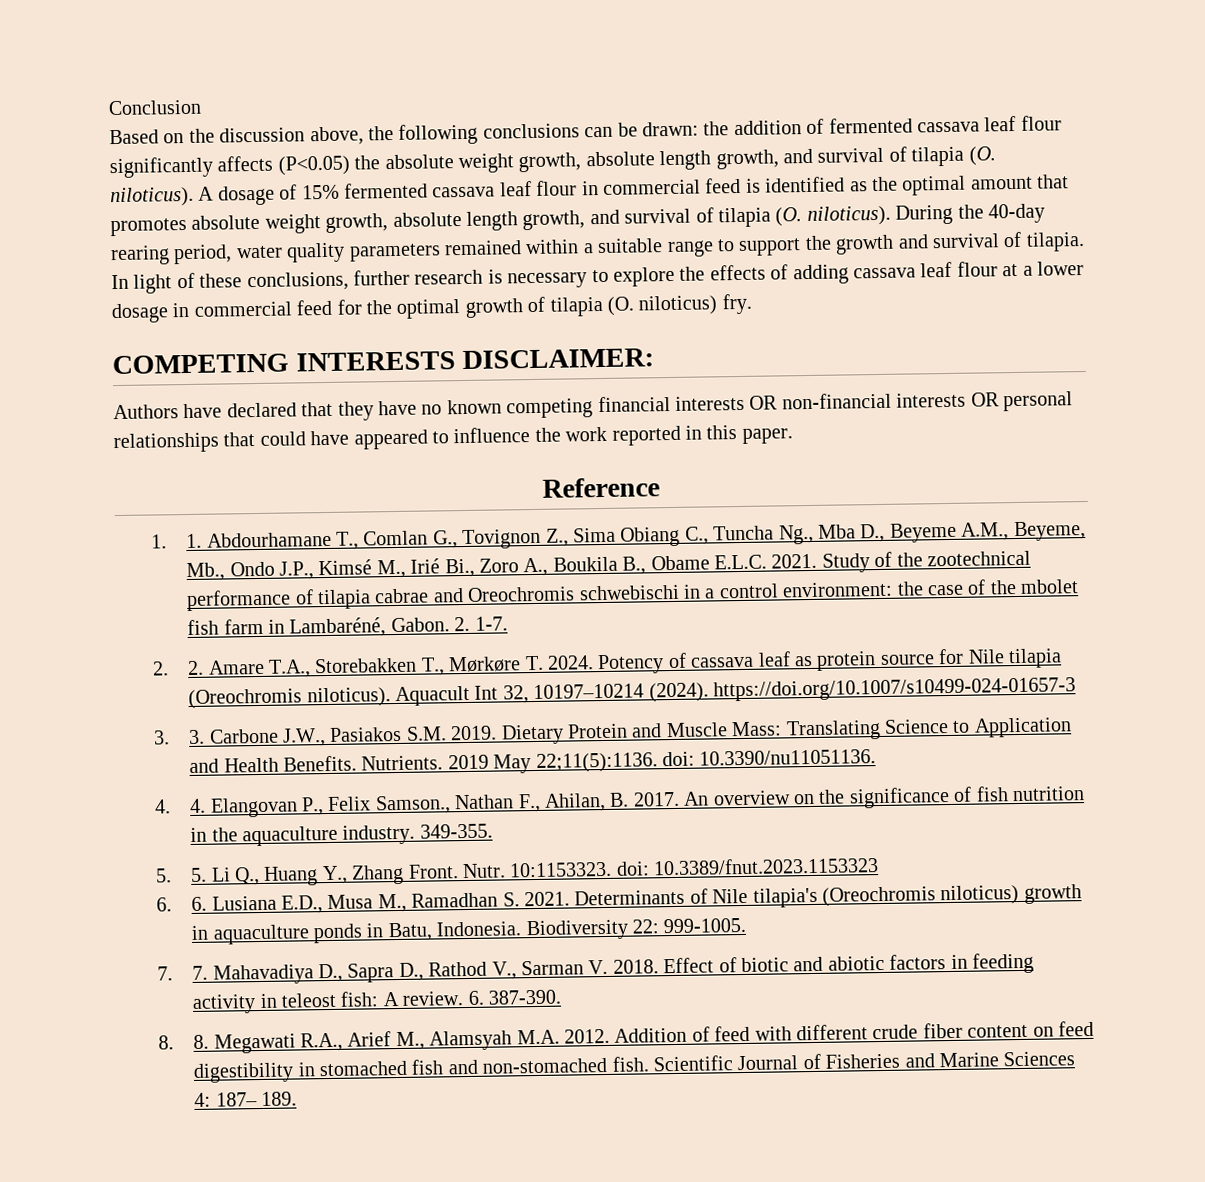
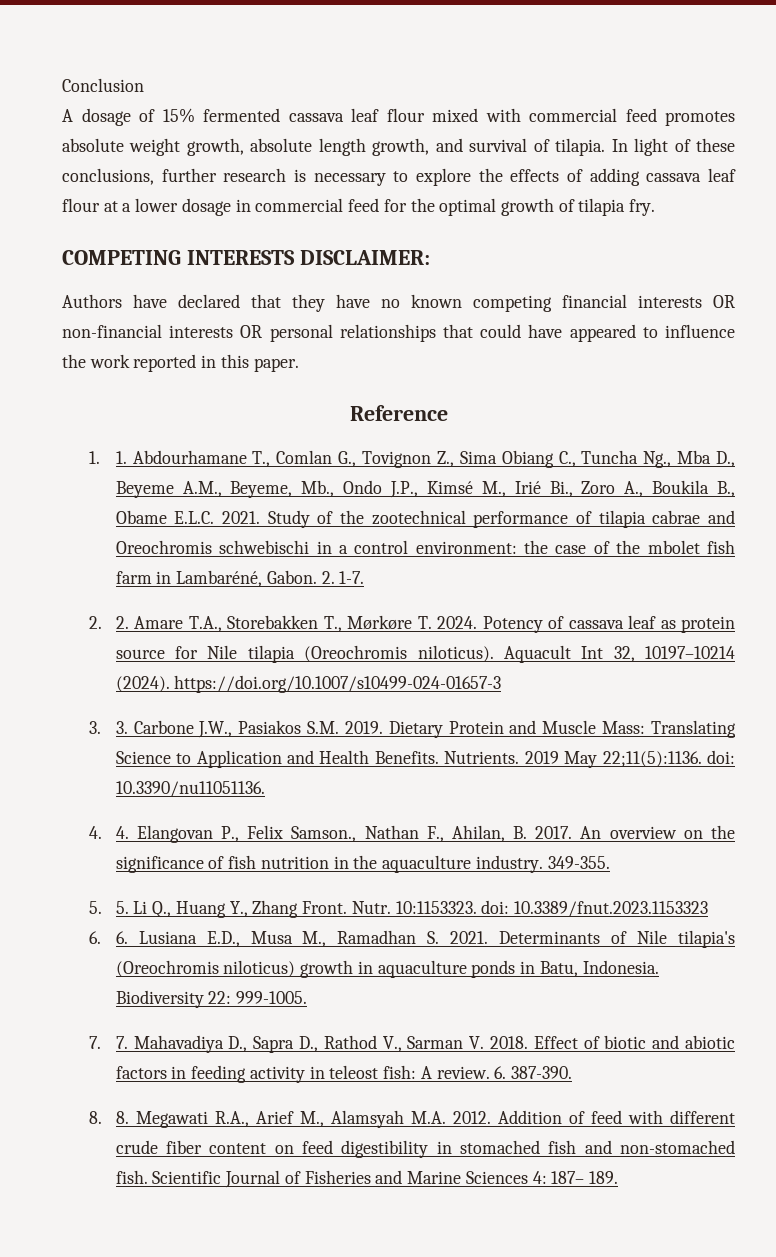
- Based on the discussion above, the following conclusions can be drawn: the addition of fermented cassava leaf flour significantly affects (P<0.05) the absolute weight growth, absolute length growth, and survival of tilapia (O. niloticus). A dosage of 15% fermented cassava leaf flour in commercial feed is identified as the optimal amount that promotes absolute weight growth, absolute length growth, and survival of tilapia (O. niloticus). During the 40-day rearing period, water quality parameters remained within a suitable range to support the growth and survival of tilapia.
+ A dosage of 15% fermented cassava leaf flour mixed with commercial feed promotes absolute weight growth, absolute length growth, and survival of tilapia.
- In light of these conclusions, further research is necessary to explore the effects of adding cassava leaf flour at a lower dosage in commercial feed for the optimal growth of tilapia (O. niloticus) fry.
+ In light of these conclusions, further research is necessary to explore the effects of adding cassava leaf flour at a lower dosage in commercial feed for the optimal growth of tilapia fry.

